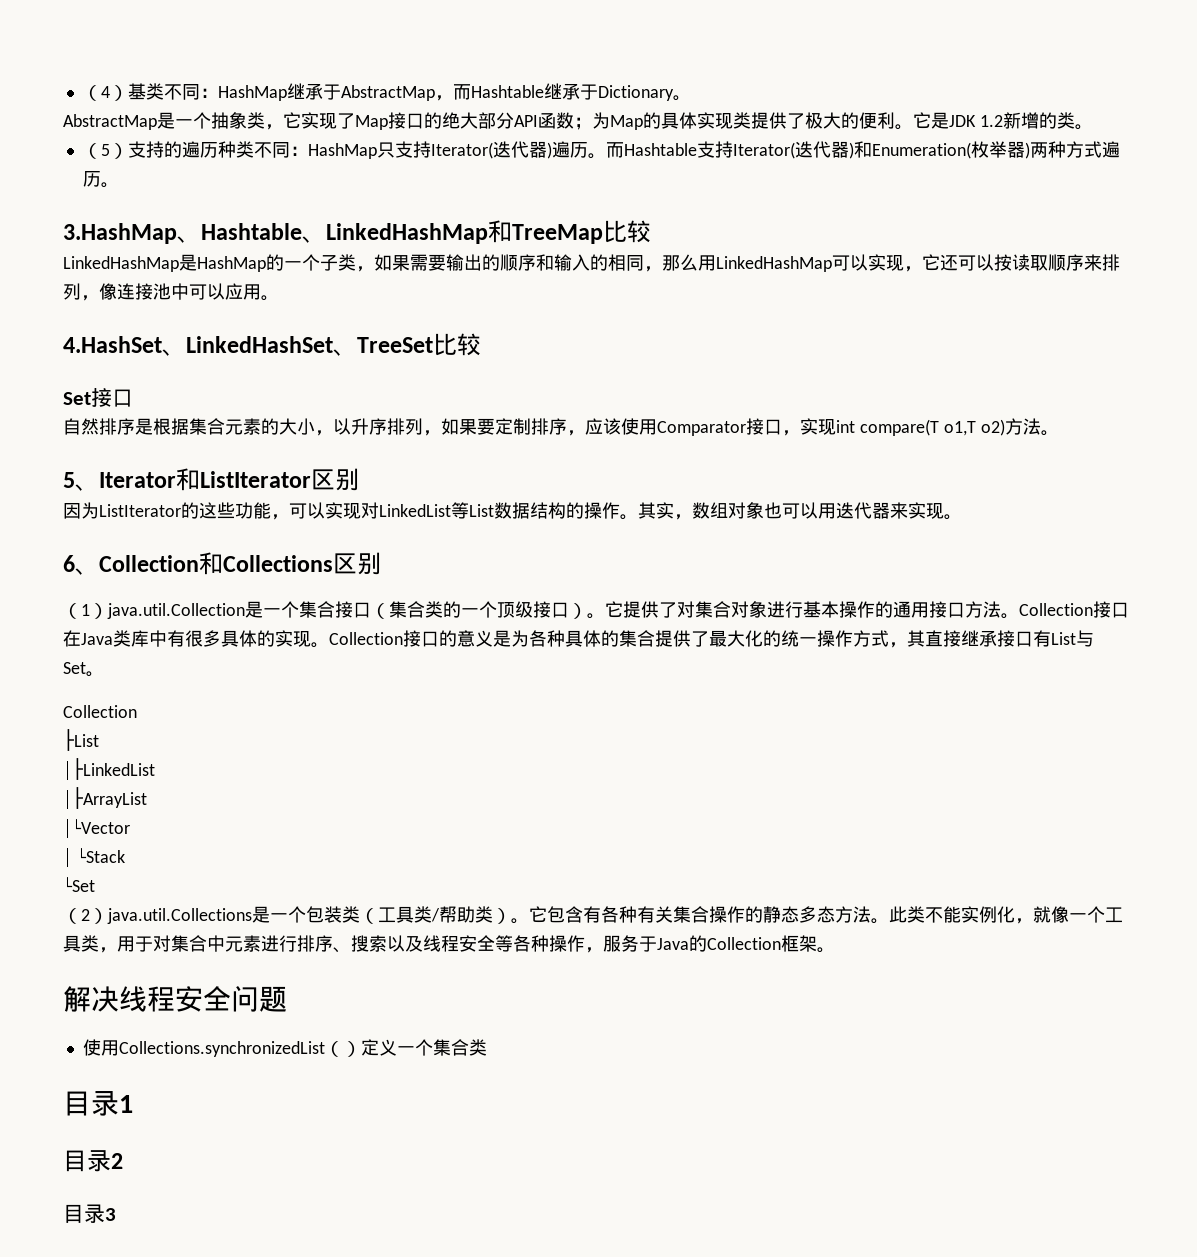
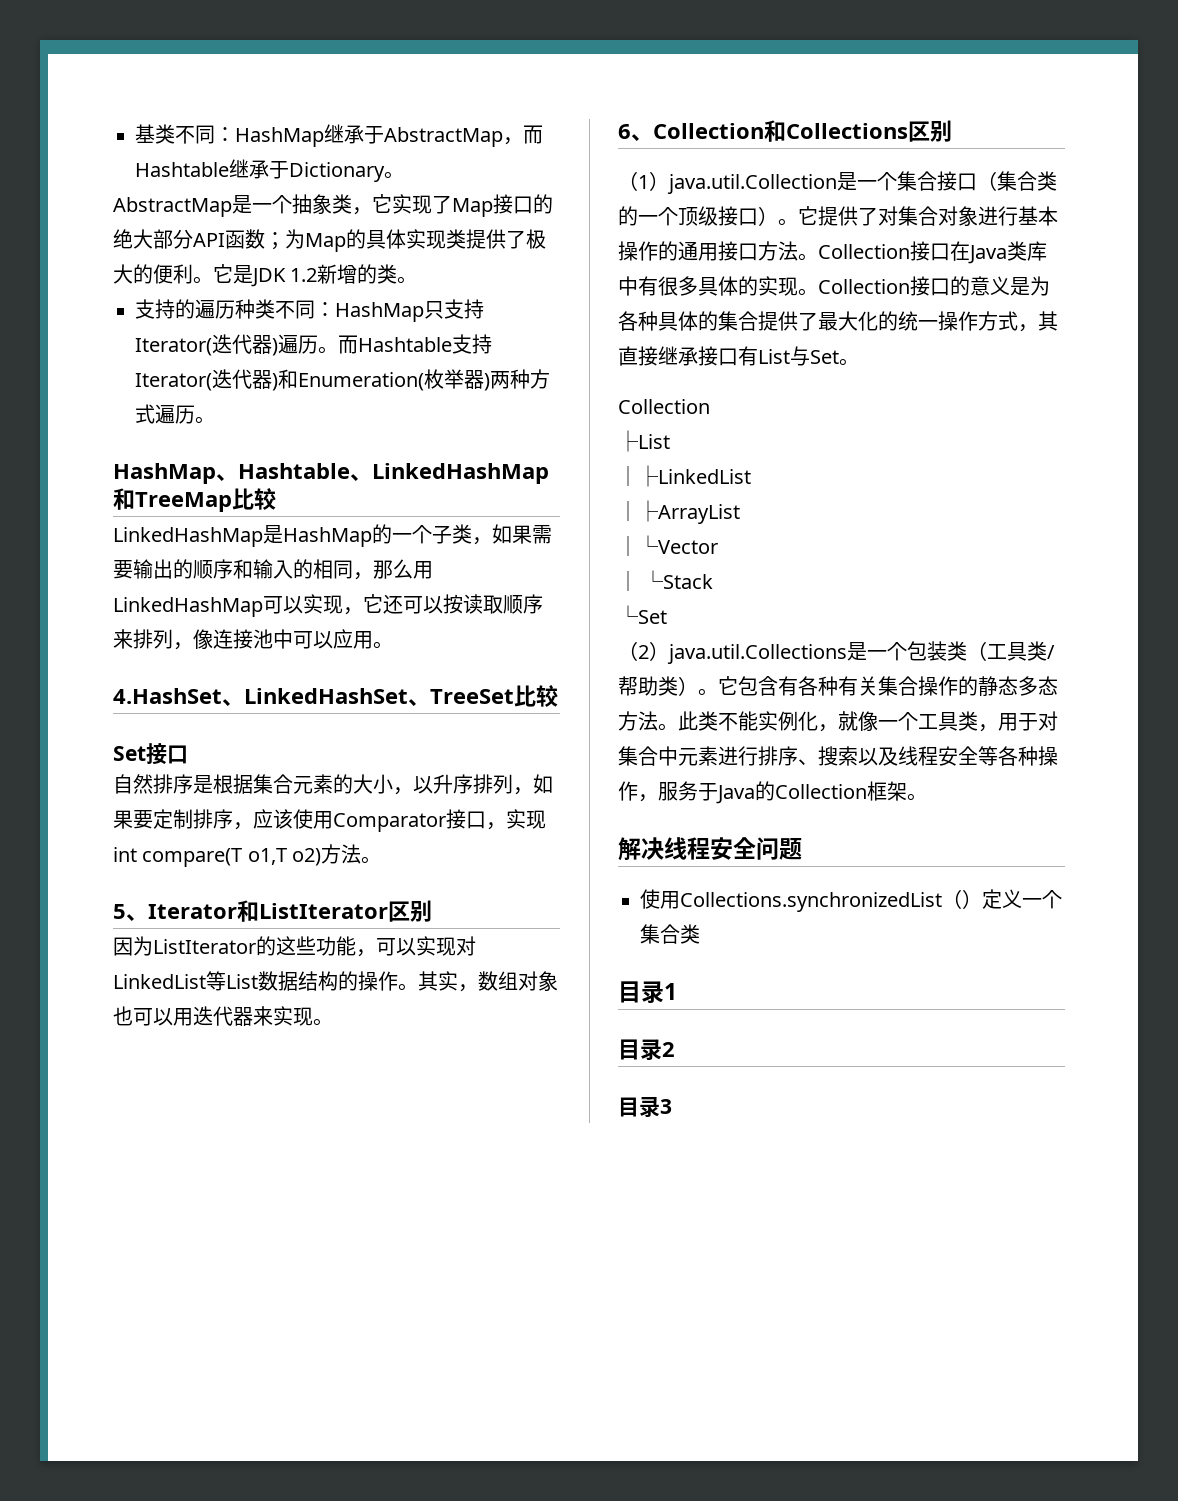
- （4）基类不同：HashMap继承于AbstractMap，而Hashtable继承于Dictionary。
+ 基类不同：HashMap继承于AbstractMap，而Hashtable继承于Dictionary。
- （5）支持的遍历种类不同：HashMap只支持Iterator(迭代器)遍历。
+ 支持的遍历种类不同：HashMap只支持Iterator(迭代器)遍历。
- 3.HashMap、Hashtable、LinkedHashMap和TreeMap比较
+ HashMap、Hashtable、LinkedHashMap和TreeMap比较

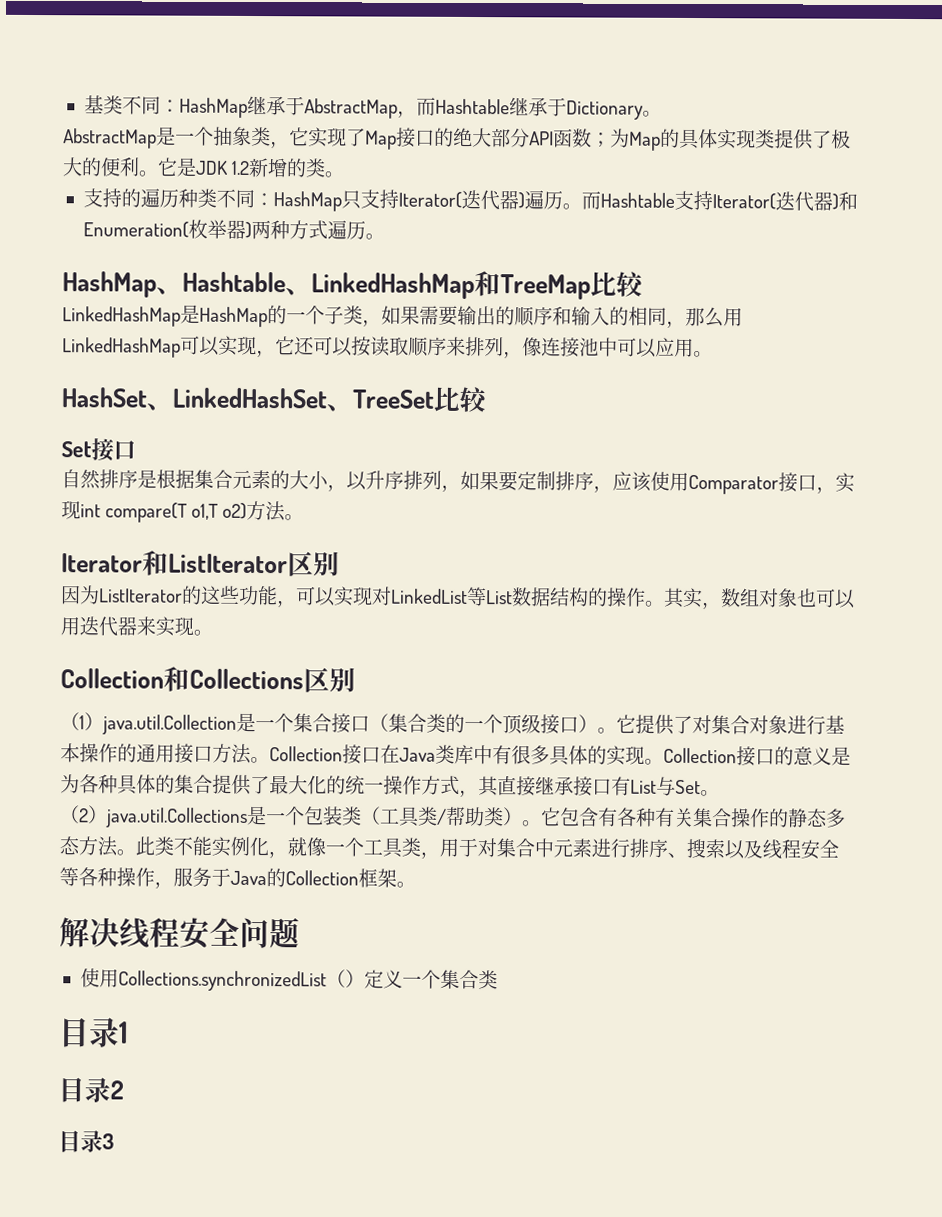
- 4.HashSet、LinkedHashSet、TreeSet比较
+ HashSet、LinkedHashSet、TreeSet比较
- 5、Iterator和ListIterator区别
+ Iterator和ListIterator区别
- 6、Collection和Collections区别
+ Collection和Collections区别
  Collection接口的意义是为各种具体的集合提供了最大化的统一操作方式，其直接继承接口有List与Set。
- Collection
- ├List
- │├LinkedList
- │├ArrayList
- │└Vector
- │ └Stack
- └Set

